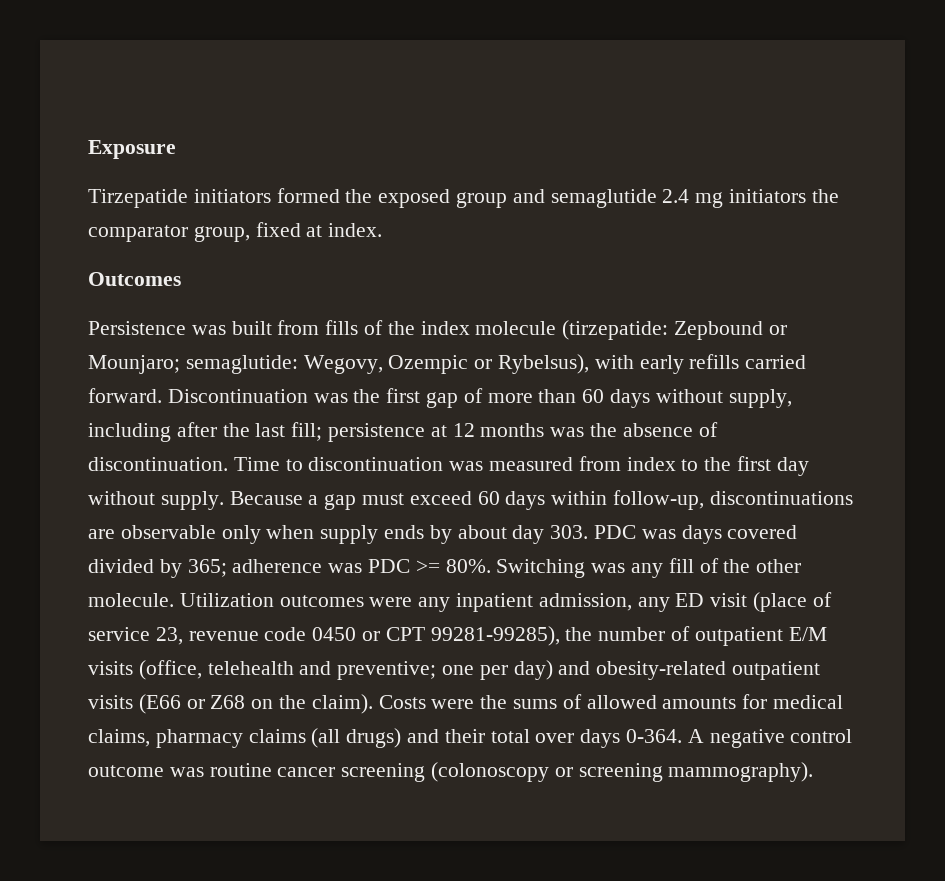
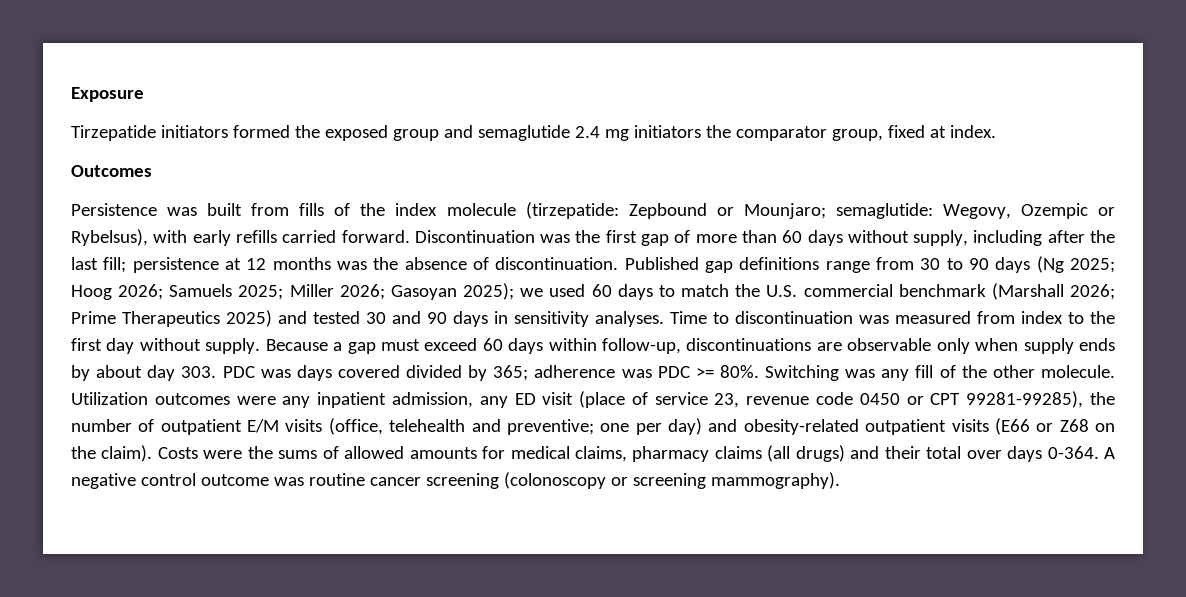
+ Published gap definitions range from 30 to 90 days (Ng 2025; Hoog 2026; Samuels 2025; Miller 2026; Gasoyan 2025); we used 60 days to match the U.S. commercial benchmark (Marshall 2026; Prime Therapeutics 2025) and tested 30 and 90 days in sensitivity analyses.

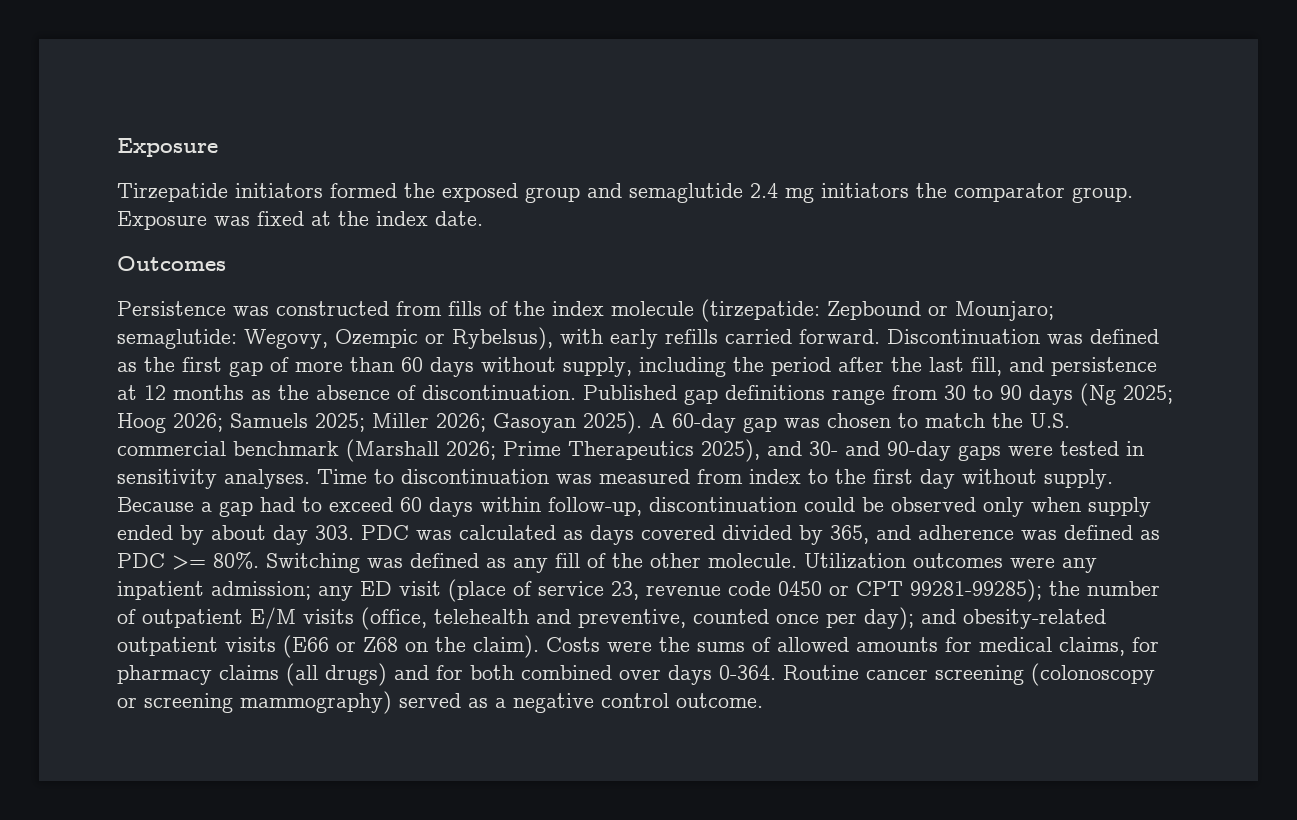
- Tirzepatide initiators formed the exposed group and semaglutide 2.4 mg initiators the comparator group, fixed at index.
+ Tirzepatide initiators formed the exposed group and semaglutide 2.4 mg initiators the comparator group. Exposure was fixed at the index date.
- Persistence was built from fills of the index molecule (tirzepatide: Zepbound or Mounjaro; semaglutide: Wegovy, Ozempic or Rybelsus), with early refills carried forward.
+ Persistence was constructed from fills of the index molecule (tirzepatide: Zepbound or Mounjaro; semaglutide: Wegovy, Ozempic or Rybelsus), with early refills carried forward.
- Discontinuation was the first gap of more than 60 days without supply, including after the last fill; persistence at 12 months was the absence of discontinuation.
+ Discontinuation was defined as the first gap of more than 60 days without supply, including the period after the last fill, and persistence at 12 months as the absence of discontinuation.
- Published gap definitions range from 30 to 90 days (Ng 2025; Hoog 2026; Samuels 2025; Miller 2026; Gasoyan 2025); we used 60 days to match the U.S. commercial benchmark (Marshall 2026; Prime Therapeutics 2025) and tested 30 and 90 days in sensitivity analyses.
+ Published gap definitions range from 30 to 90 days (Ng 2025; Hoog 2026; Samuels 2025; Miller 2026; Gasoyan 2025). A 60-day gap was chosen to match the U.S. commercial benchmark (Marshall 2026; Prime Therapeutics 2025), and 30- and 90-day gaps were tested in sensitivity analyses.
- Because a gap must exceed 60 days within follow-up, discontinuations are observable only when supply ends by about day 303. PDC was days covered divided by 365; adherence was PDC >= 80%.
+ Because a gap had to exceed 60 days within follow-up, discontinuation could be observed only when supply ended by about day 303. PDC was calculated as days covered divided by 365, and adherence was defined as PDC >= 80%.
- Switching was any fill of the other molecule.
+ Switching was defined as any fill of the other molecule.
- Utilization outcomes were any inpatient admission, any ED visit (place of service 23, revenue code 0450 or CPT 99281-99285), the number of outpatient E/M visits (office, telehealth and preventive; one per day) and obesity-related outpatient visits (E66 or Z68 on the claim).
+ Utilization outcomes were any inpatient admission; any ED visit (place of service 23, revenue code 0450 or CPT 99281-99285); the number of outpatient E/M visits (office, telehealth and preventive, counted once per day); and obesity-related outpatient visits (E66 or Z68 on the claim).
- Costs were the sums of allowed amounts for medical claims, pharmacy claims (all drugs) and their total over days 0-364. A negative control outcome was routine cancer screening (colonoscopy or screening mammography).
+ Costs were the sums of allowed amounts for medical claims, for pharmacy claims (all drugs) and for both combined over days 0-364. Routine cancer screening (colonoscopy or screening mammography) served as a negative control outcome.

